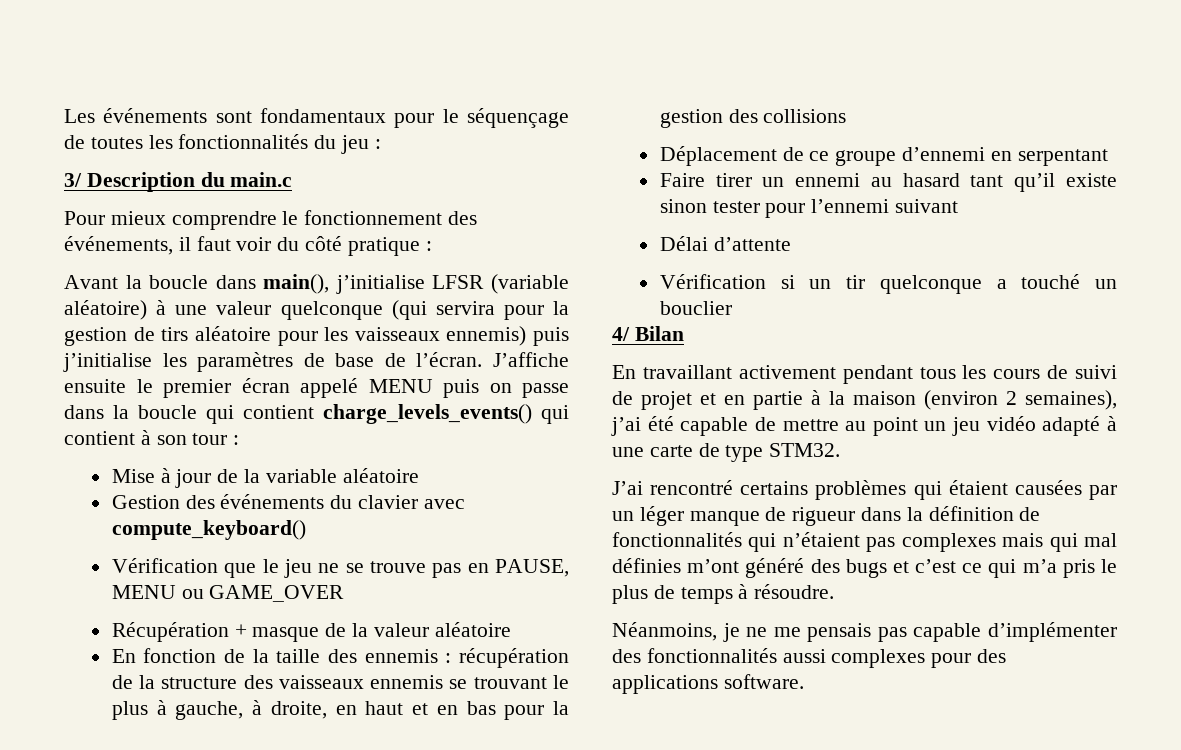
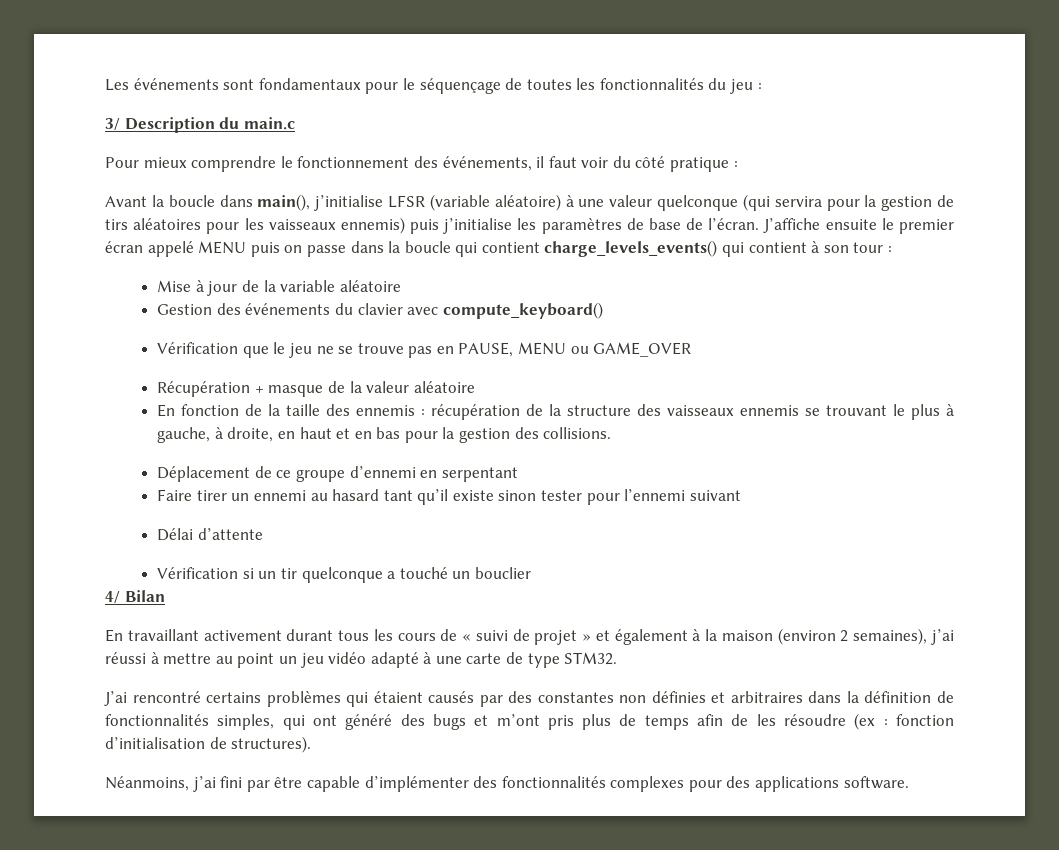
- Avant la boucle dans main(), j’initialise LFSR (variable aléatoire) à une valeur quelconque (qui servira pour la gestion de tirs aléatoire pour les vaisseaux ennemis) puis j’initialise les paramètres de base de l’écran.
+ Avant la boucle dans main(), j’initialise LFSR (variable aléatoire) à une valeur quelconque (qui servira pour la gestion de tirs aléatoires pour les vaisseaux ennemis) puis j’initialise les paramètres de base de l’écran.
- En fonction de la taille des ennemis : récupération de la structure des vaisseaux ennemis se trouvant le plus à gauche, à droite, en haut et en bas pour la gestion des collisions
+ En fonction de la taille des ennemis : récupération de la structure des vaisseaux ennemis se trouvant le plus à gauche, à droite, en haut et en bas pour la gestion des collisions.
- En travaillant activement pendant tous les cours de suivi de projet et en partie à la maison (environ 2 semaines), j’ai été capable de mettre au point un jeu vidéo adapté à une carte de type STM32.
+ En travaillant activement durant tous les cours de « suivi de projet » et également à la maison (environ 2 semaines), j’ai réussi à mettre au point un jeu vidéo adapté à une carte de type STM32.
- J’ai rencontré certains problèmes qui étaient causées par un léger manque de rigueur dans la définition de fonctionnalités qui n’étaient pas complexes mais qui mal définies m’ont généré des bugs et c’est ce qui m’a pris le plus de temps à résoudre.
- Néanmoins, je ne me pensais pas capable d’implémenter des fonctionnalités aussi complexes pour des applications software.
+ J’ai rencontré certains problèmes qui étaient causés par des constantes non définies et arbitraires dans la définition de fonctionnalités simples, qui ont généré des bugs et m’ont pris plus de temps afin de les résoudre (ex : fonction d’initialisation de structures).
+ Néanmoins, j’ai fini par être capable d’implémenter des fonctionnalités complexes pour des applications software.

